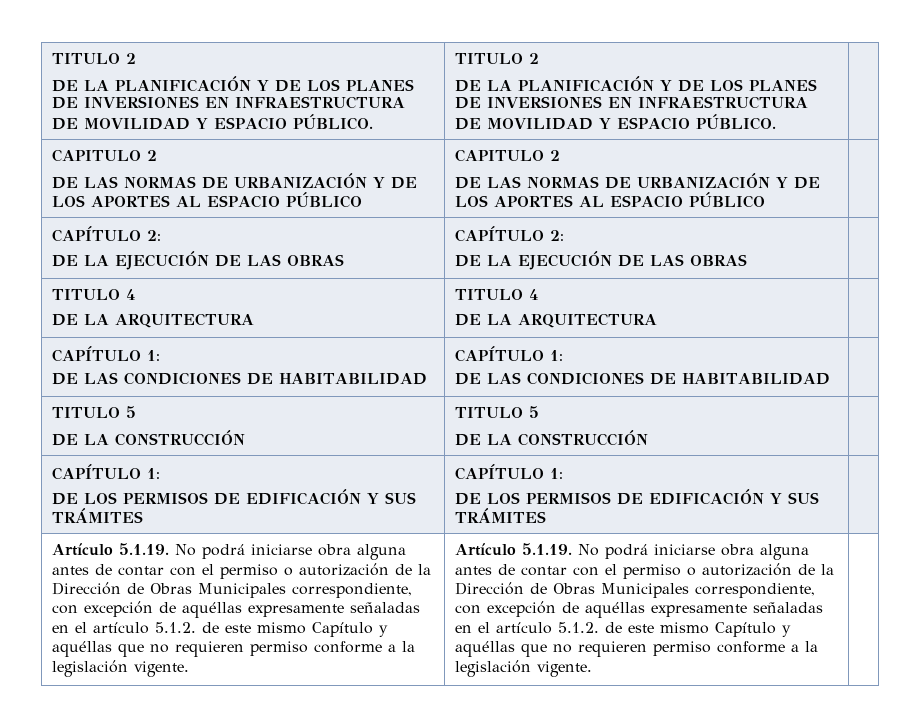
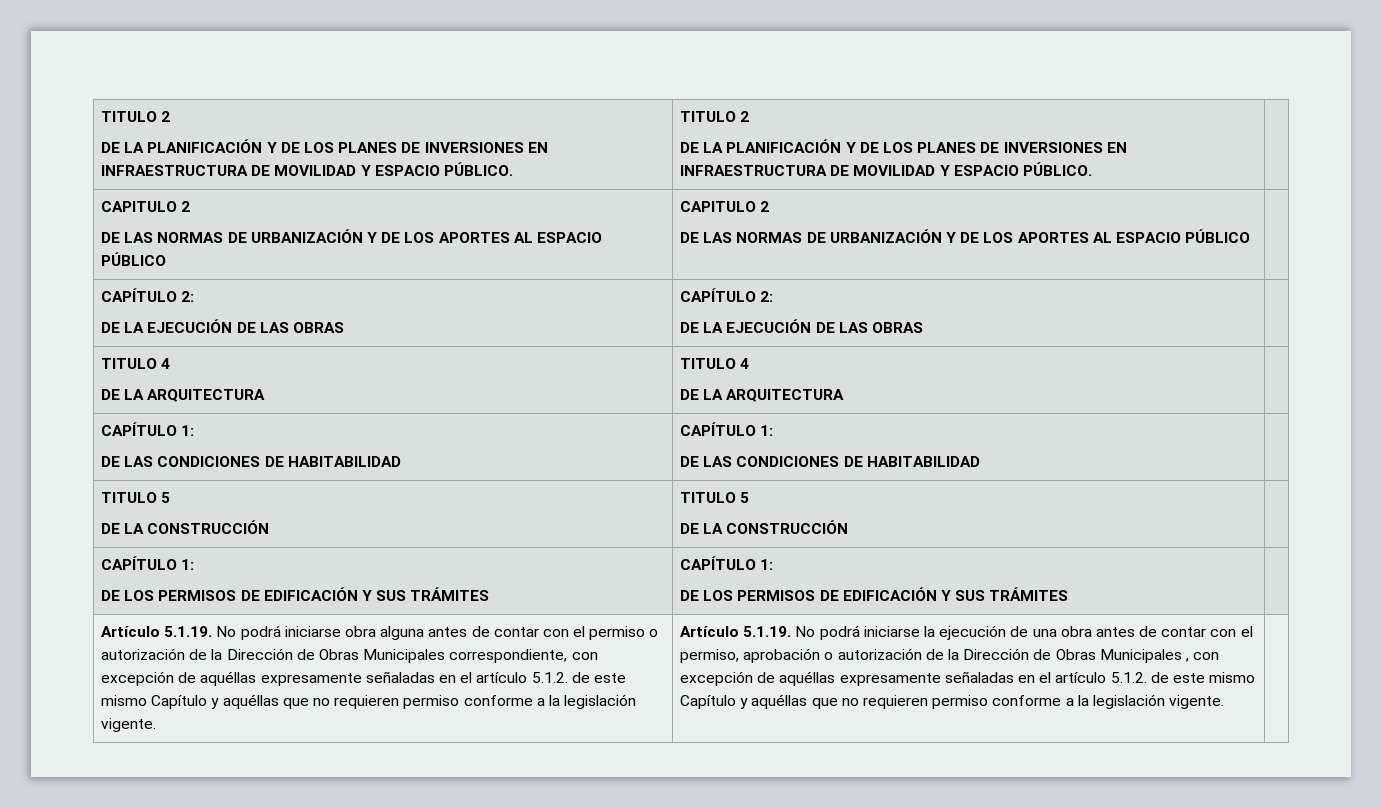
- Artículo 5.1.19. No podrá iniciarse obra alguna antes de contar con el permiso o autorización de la Dirección de Obras Municipales correspondiente, con excepción de aquéllas expresamente señaladas en el artículo 5.1.2. de este mismo Capítulo y aquéllas que no requieren permiso conforme a la legislación vigente. | Artículo 5.1.19. No podrá iniciarse obra alguna antes de contar con el permiso o autorización de la Dirección de Obras Municipales correspondiente, con excepción de aquéllas expresamente señaladas en el artículo 5.1.2. de este mismo Capítulo y aquéllas que no requieren permiso conforme a la legislación vigente.
+ Artículo 5.1.19. No podrá iniciarse obra alguna antes de contar con el permiso o autorización de la Dirección de Obras Municipales correspondiente, con excepción de aquéllas expresamente señaladas en el artículo 5.1.2. de este mismo Capítulo y aquéllas que no requieren permiso conforme a la legislación vigente. | Artículo 5.1.19. No podrá iniciarse la ejecución de una obra antes de contar con el permiso, aprobación o autorización de la Dirección de Obras Municipales , con excepción de aquéllas expresamente señaladas en el artículo 5.1.2. de este mismo Capítulo y aquéllas que no requieren permiso conforme a la legislación vigente.

